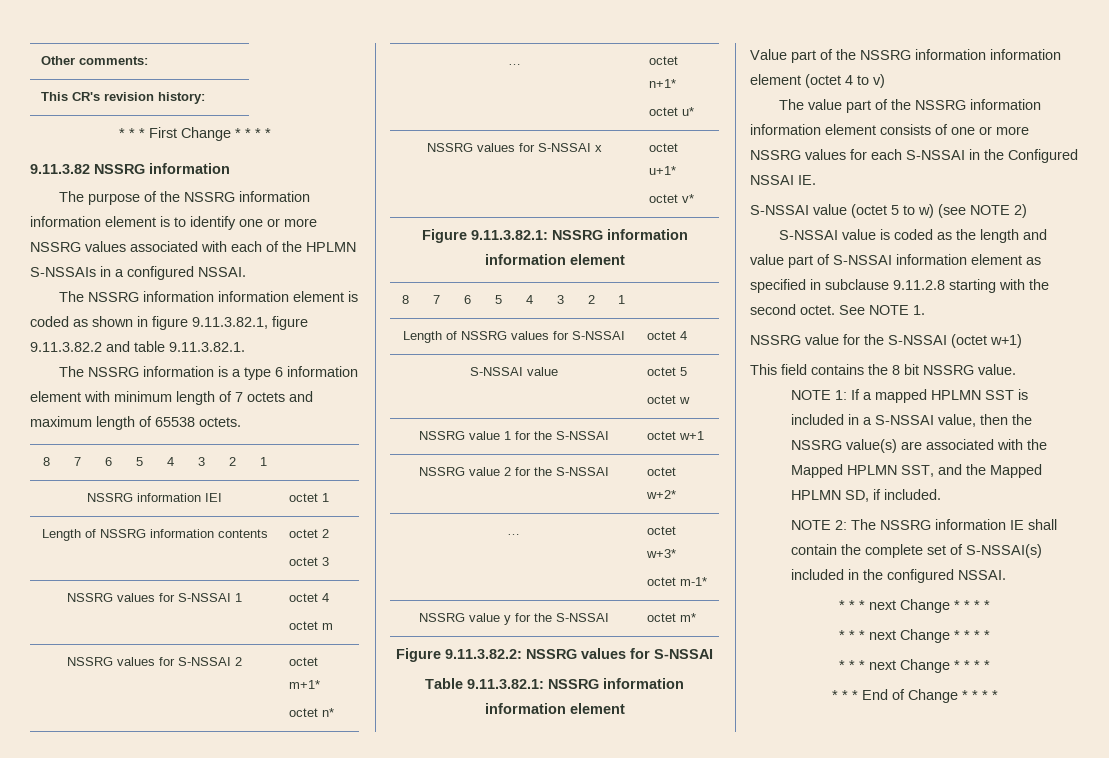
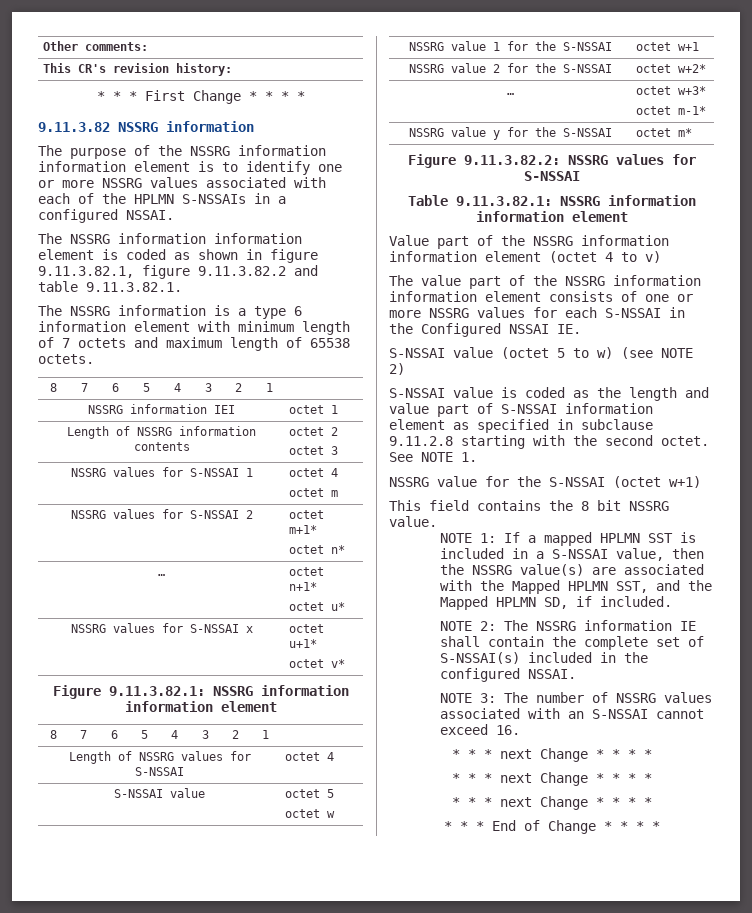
+ NOTE 3: The number of NSSRG values associated with an S-NSSAI cannot exceed 16.

